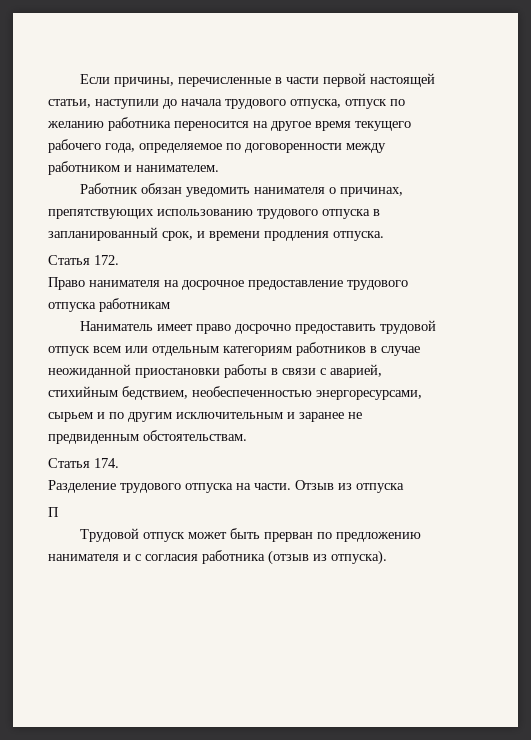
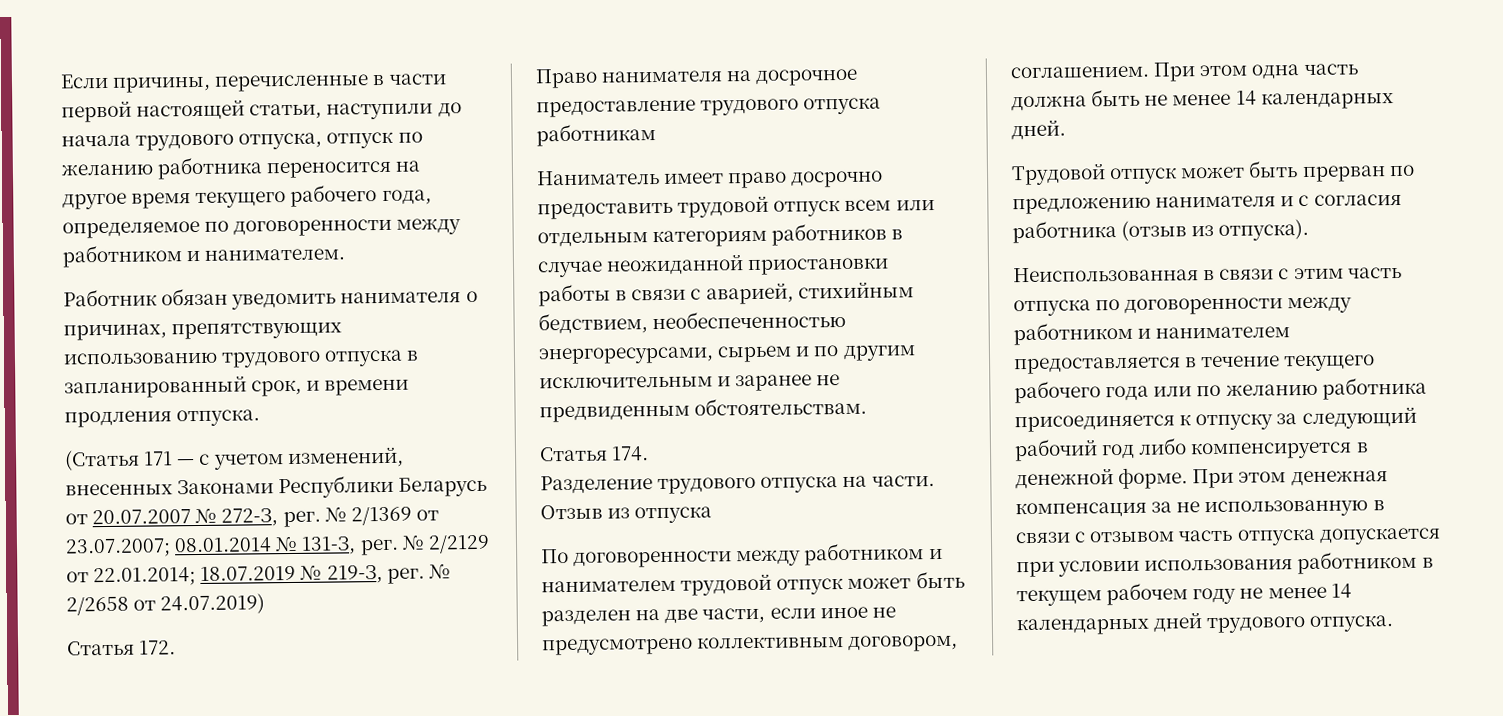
+ (Статья 171 — с учетом изменений, внесенных Законами Республики Беларусь от 20.07.2007 № 272-З, рег. № 2/1369 от 23.07.2007; 08.01.2014 № 131-З, рег. № 2/2129 от 22.01.2014; 18.07.2019 № 219-З, рег. № 2/2658 от 24.07.2019)
- П
+ По договоренности между работником и нанимателем трудовой отпуск может быть разделен на две части, если иное не предусмотрено коллективным договором, соглашением. При этом одна часть должна быть не менее 14 календарных дней.
+ Неиспользованная в связи с этим часть отпуска по договоренности между работником и нанимателем предоставляется в течение текущего рабочего года или по желанию работника присоединяется к отпуску за следующий рабочий год либо компенсируется в денежной форме. При этом денежная компенсация за не использованную в связи с отзывом часть отпуска допускается при условии использования работником в текущем рабочем году не менее 14 календарных дней трудового отпуска.

